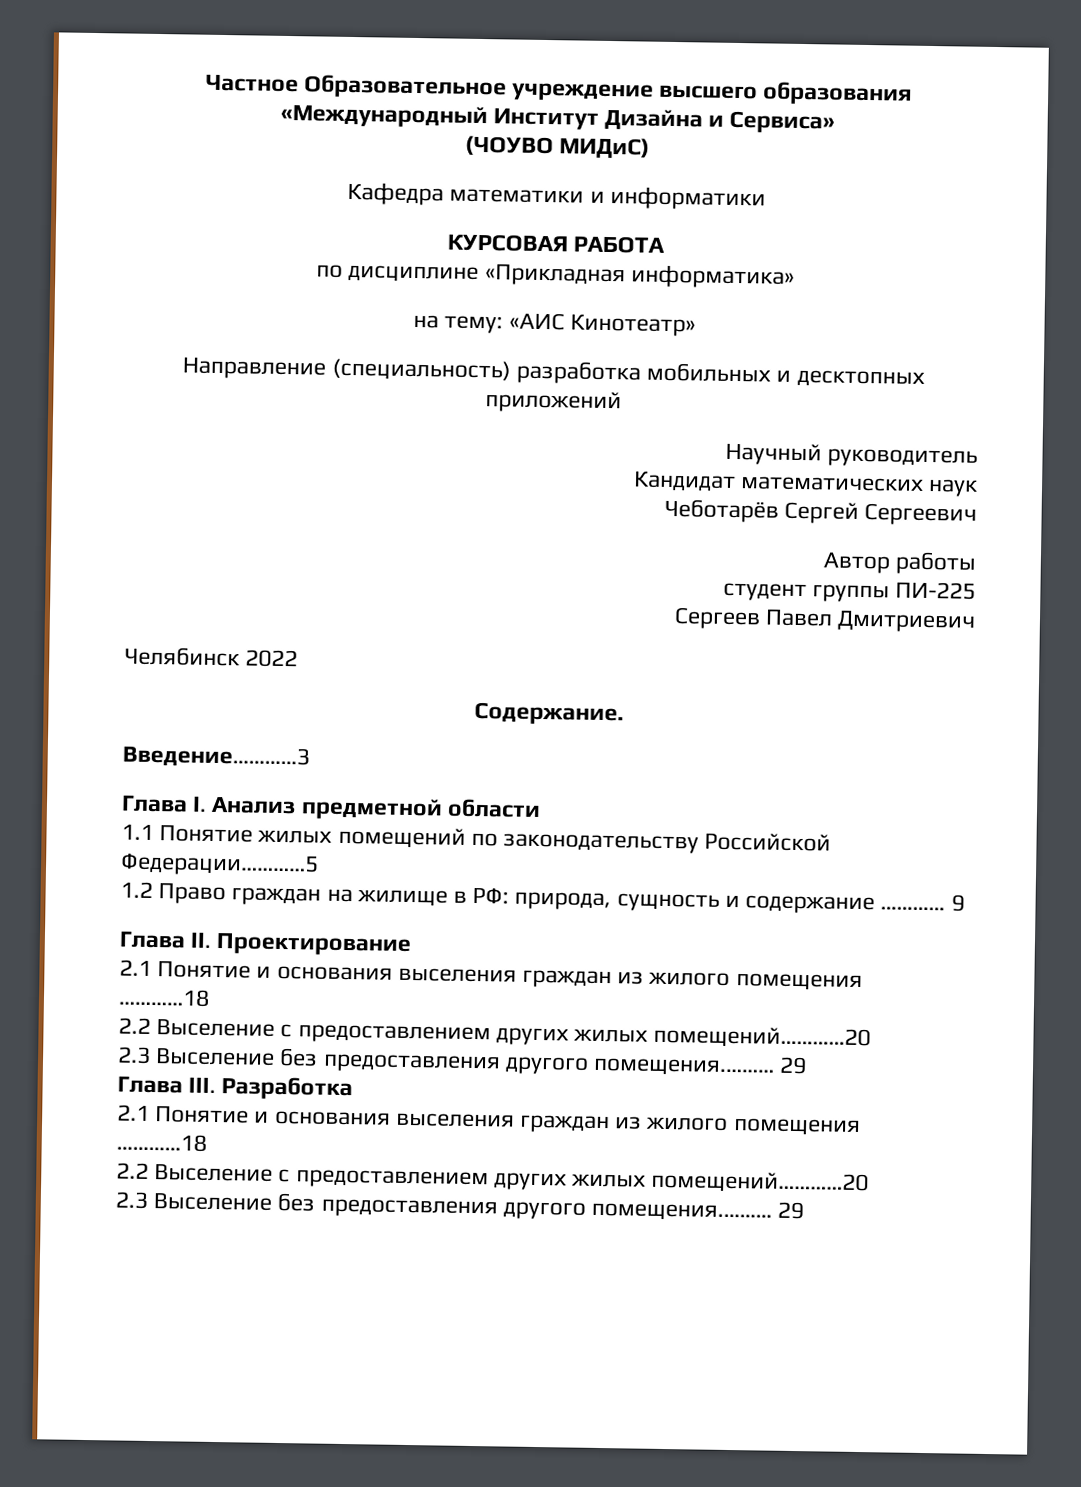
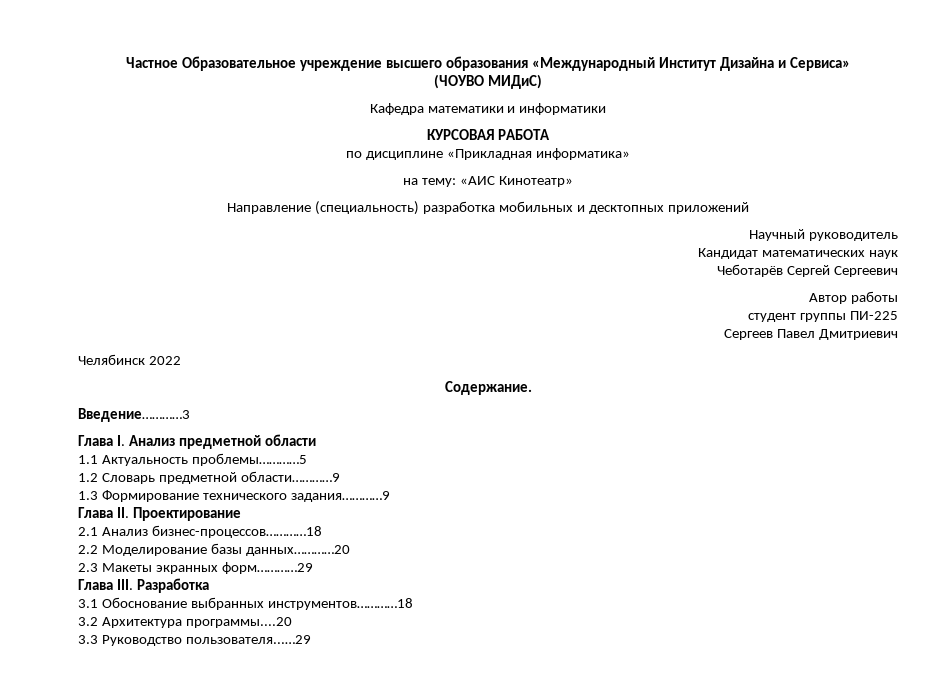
- 1.1 Понятие жилых помещений по законодательству Российской Федерации…………5
- 1.2 Право граждан на жилище в РФ: природа, сущность и содержание ………… 9
+ 1.1 Актуальность проблемы…………5
+ 1.2 Словарь предметной области…………9
+ 1.3 Формирование технического задания…………9
  Глава II. Проектирование
- 2.1 Понятие и основания выселения граждан из жилого помещения
- …………18
- 2.2 Выселение с предоставлением других жилых помещений…………20
- 2.3 Выселение без предоставления другого помещения.……… 29
+ 2.1 Анализ бизнес-процессов…………18
+ 2.2 Моделирование базы данных…………20
+ 2.3 Макеты экранных форм…………29
  Глава III. Разработка
- 2.1 Понятие и основания выселения граждан из жилого помещения
- …………18
- 2.2 Выселение с предоставлением других жилых помещений…………20
- 2.3 Выселение без предоставления другого помещения.……… 29
+ 3.1 Обоснование выбранных инструментов…………18
+ 3.2 Архитектура программы....20
+ 3.3 Руководство пользователя...…29

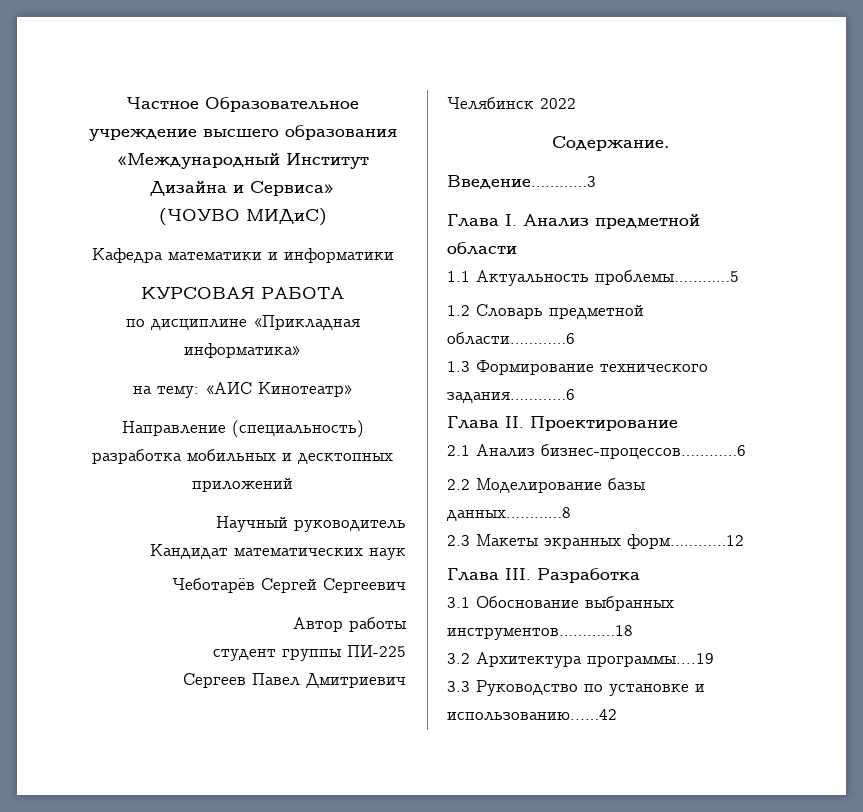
- 1.2 Словарь предметной области…………9
+ 1.2 Словарь предметной области…………6
- 1.3 Формирование технического задания…………9
+ 1.3 Формирование технического задания…………6
- 2.1 Анализ бизнес-процессов…………18
+ 2.1 Анализ бизнес-процессов…………6
- 2.2 Моделирование базы данных…………20
+ 2.2 Моделирование базы данных…………8
- 2.3 Макеты экранных форм…………29
+ 2.3 Макеты экранных форм…………12
- 3.2 Архитектура программы....20
+ 3.2 Архитектура программы....19
- 3.3 Руководство пользователя...…29
+ 3.3 Руководство по установке и использованию...…42

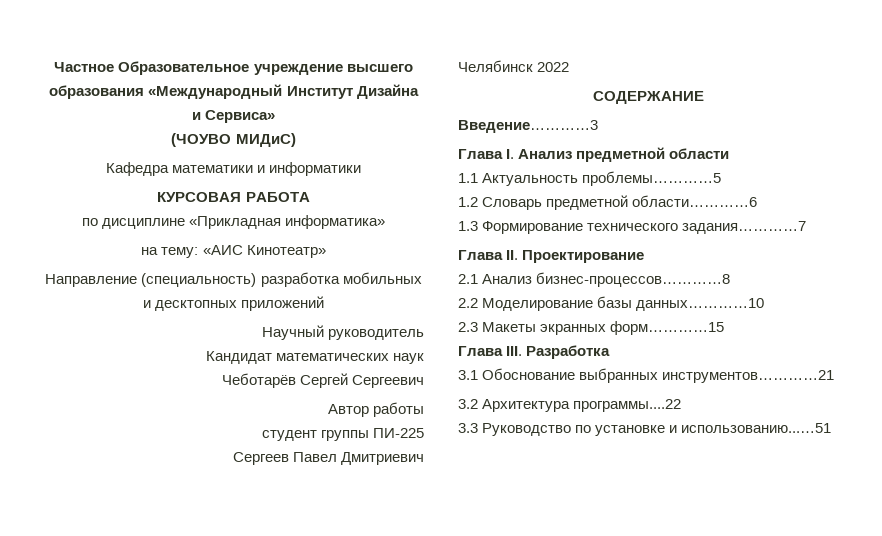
- Содержание.
+ СОДЕРЖАНИЕ
- 1.3 Формирование технического задания…………6
+ 1.3 Формирование технического задания…………7
- 2.1 Анализ бизнес-процессов…………6
+ 2.1 Анализ бизнес-процессов…………8
- 2.2 Моделирование базы данных…………8
+ 2.2 Моделирование базы данных…………10
- 2.3 Макеты экранных форм…………12
+ 2.3 Макеты экранных форм…………15
- 3.1 Обоснование выбранных инструментов…………18
+ 3.1 Обоснование выбранных инструментов…………21
- 3.2 Архитектура программы....19
+ 3.2 Архитектура программы....22
- 3.3 Руководство по установке и использованию...…42
+ 3.3 Руководство по установке и использованию...…51

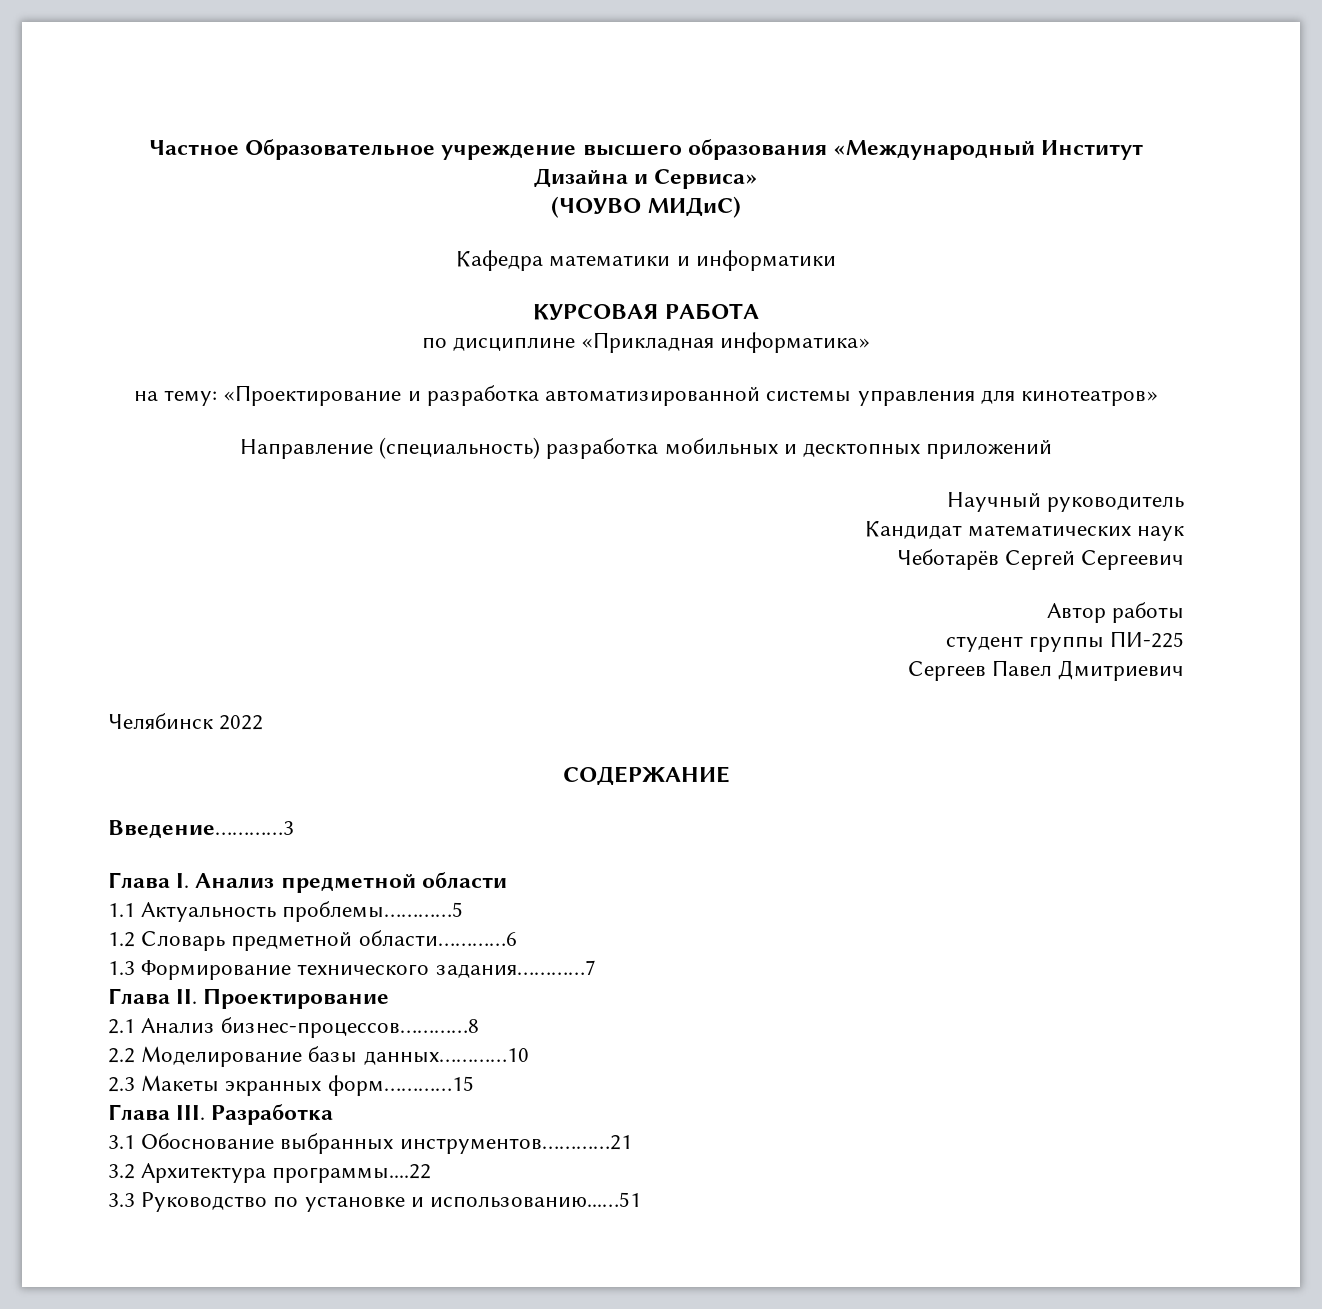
- на тему: «АИС Кинотеатр»
+ на тему: «Проектирование и разработка автоматизированной системы управления для кинотеатров»

